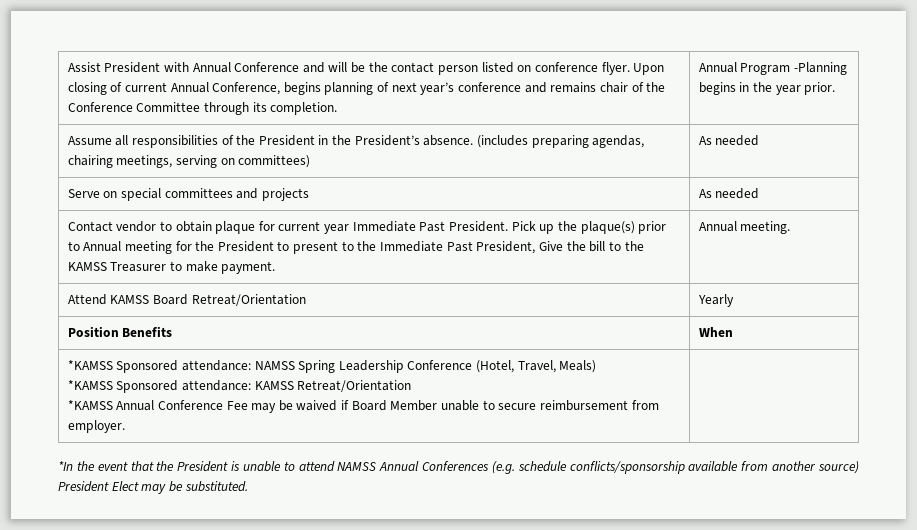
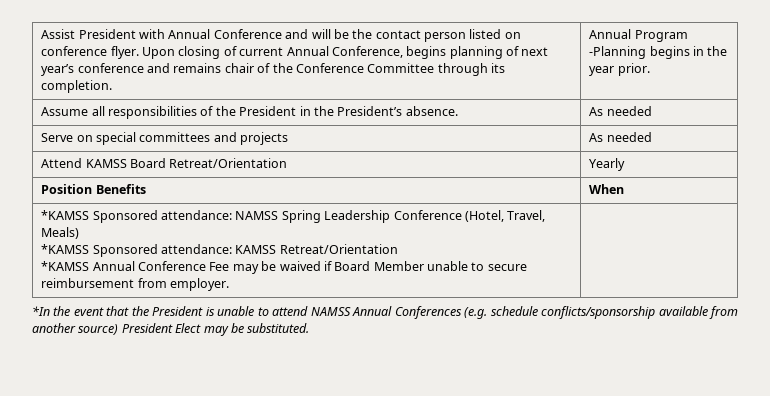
- Assume all responsibilities of the President in the President’s absence. (includes preparing agendas, chairing meetings, serving on committees) | As needed
+ Assume all responsibilities of the President in the President’s absence. | As needed
- Contact vendor to obtain plaque for current year Immediate Past President. Pick up the plaque(s) prior to Annual meeting for the President to present to the Immediate Past President, Give the bill to the KAMSS Treasurer to make payment. | Annual meeting.

